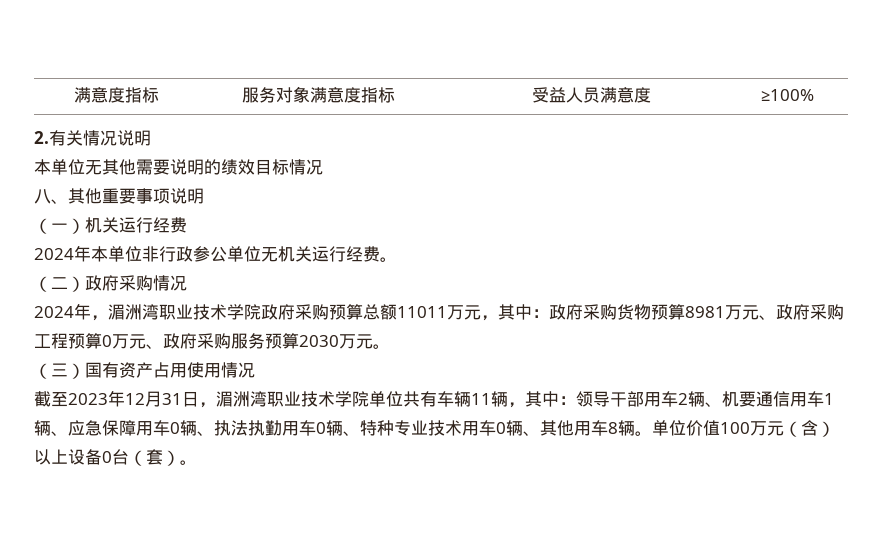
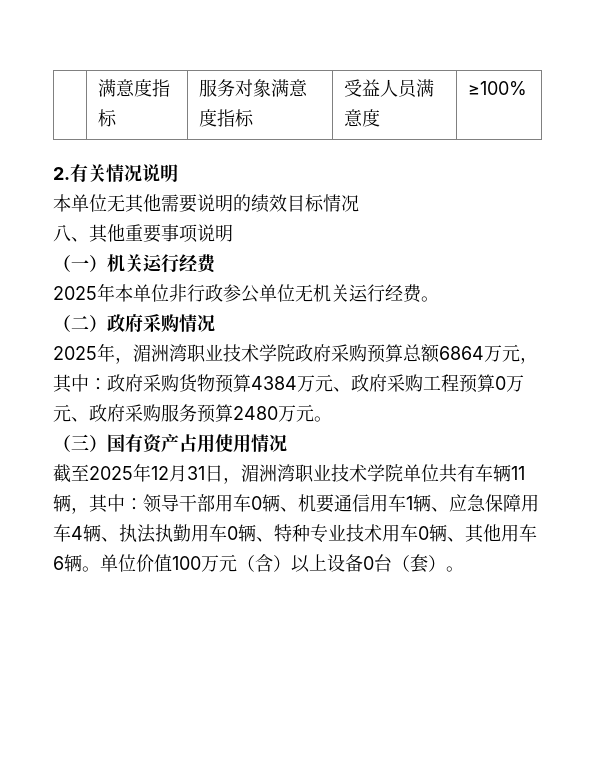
- 2024年本单位非行政参公单位无机关运行经费。
+ 2025年本单位非行政参公单位无机关运行经费。
- 2024年，湄洲湾职业技术学院政府采购预算总额11011万元，其中：政府采购货物预算8981万元、政府采购工程预算0万元、政府采购服务预算2030万元。
+ 2025年，湄洲湾职业技术学院政府采购预算总额6864万元，其中：政府采购货物预算4384万元、政府采购工程预算0万元、政府采购服务预算2480万元。
- 截至2023年12月31日，湄洲湾职业技术学院单位共有车辆11辆，其中：领导干部用车2辆、机要通信用车1辆、应急保障用车0辆、执法执勤用车0辆、特种专业技术用车0辆、其他用车8辆。
+ 截至2025年12月31日，湄洲湾职业技术学院单位共有车辆11辆，其中：领导干部用车0辆、机要通信用车1辆、应急保障用车4辆、执法执勤用车0辆、特种专业技术用车0辆、其他用车6辆。

